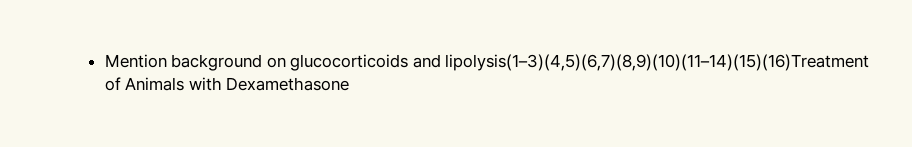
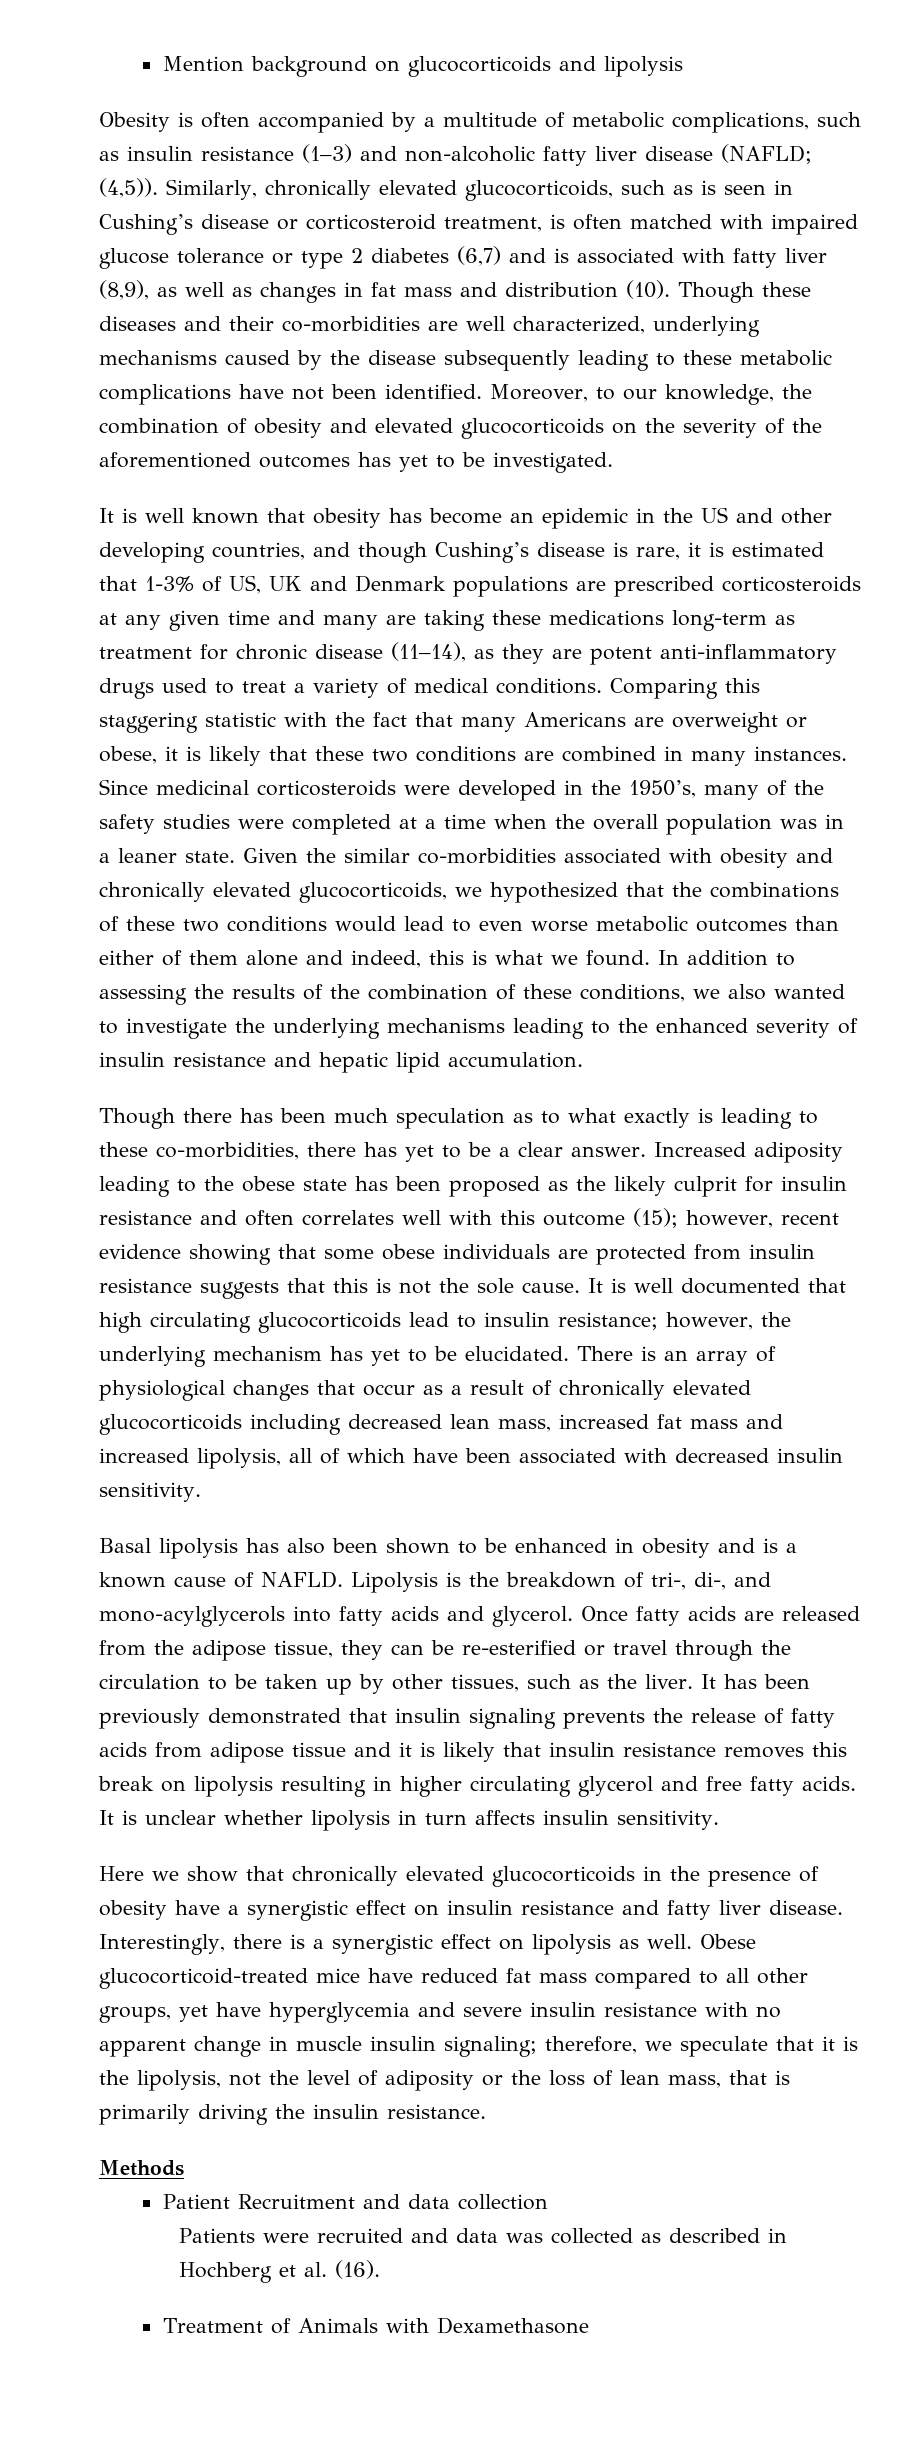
- Mention background on glucocorticoids and lipolysis(1–3)(4,5)(6,7)(8,9)(10)(11–14)(15)(16)Treatment of Animals with Dexamethasone
+ Mention background on glucocorticoids and lipolysis
+ Obesity is often accompanied by a multitude of metabolic complications, such as insulin resistance (1–3) and non-alcoholic fatty liver disease (NAFLD; (4,5)). Similarly, chronically elevated glucocorticoids, such as is seen in Cushing’s disease or corticosteroid treatment, is often matched with impaired glucose tolerance or type 2 diabetes (6,7) and is associated with fatty liver (8,9), as well as changes in fat mass and distribution (10). Though these diseases and their co-morbidities are well characterized, underlying mechanisms caused by the disease subsequently leading to these metabolic complications have not been identified. Moreover, to our knowledge, the combination of obesity and elevated glucocorticoids on the severity of the aforementioned outcomes has yet to be investigated.
+ It is well known that obesity has become an epidemic in the US and other developing countries, and though Cushing’s disease is rare, it is estimated that 1-3% of US, UK and Denmark populations are prescribed corticosteroids at any given time and many are taking these medications long-term as treatment for chronic disease (11–14), as they are potent anti-inflammatory drugs used to treat a variety of medical conditions. Comparing this staggering statistic with the fact that many Americans are overweight or obese, it is likely that these two conditions are combined in many instances. Since medicinal corticosteroids were developed in the 1950’s, many of the safety studies were completed at a time when the overall population was in a leaner state. Given the similar co-morbidities associated with obesity and chronically elevated glucocorticoids, we hypothesized that the combinations of these two conditions would lead to even worse metabolic outcomes than either of them alone and indeed, this is what we found. In addition to assessing the results of the combination of these conditions, we also wanted to investigate the underlying mechanisms leading to the enhanced severity of insulin resistance and hepatic lipid accumulation.
+ Though there has been much speculation as to what exactly is leading to these co-morbidities, there has yet to be a clear answer. Increased adiposity leading to the obese state has been proposed as the likely culprit for insulin resistance and often correlates well with this outcome (15); however, recent evidence showing that some obese individuals are protected from insulin resistance suggests that this is not the sole cause. It is well documented that high circulating glucocorticoids lead to insulin resistance; however, the underlying mechanism has yet to be elucidated. There is an array of physiological changes that occur as a result of chronically elevated glucocorticoids including decreased lean mass, increased fat mass and increased lipolysis, all of which have been associated with decreased insulin sensitivity.
+ Basal lipolysis has also been shown to be enhanced in obesity and is a known cause of NAFLD. Lipolysis is the breakdown of tri-, di-, and mono-acylglycerols into fatty acids and glycerol. Once fatty acids are released from the adipose tissue, they can be re-esterified or travel through the circulation to be taken up by other tissues, such as the liver. It has been previously demonstrated that insulin signaling prevents the release of fatty acids from adipose tissue and it is likely that insulin resistance removes this break on lipolysis resulting in higher circulating glycerol and free fatty acids. It is unclear whether lipolysis in turn affects insulin sensitivity.
+ Here we show that chronically elevated glucocorticoids in the presence of obesity have a synergistic effect on insulin resistance and fatty liver disease. Interestingly, there is a synergistic effect on lipolysis as well. Obese glucocorticoid-treated mice have reduced fat mass compared to all other groups, yet have hyperglycemia and severe insulin resistance with no apparent change in muscle insulin signaling; therefore, we speculate that it is the lipolysis, not the level of adiposity or the loss of lean mass, that is primarily driving the insulin resistance.
+ Methods
+ Patient Recruitment and data collection
+ Patients were recruited and data was collected as described in Hochberg et al. (16).
+ Treatment of Animals with Dexamethasone

